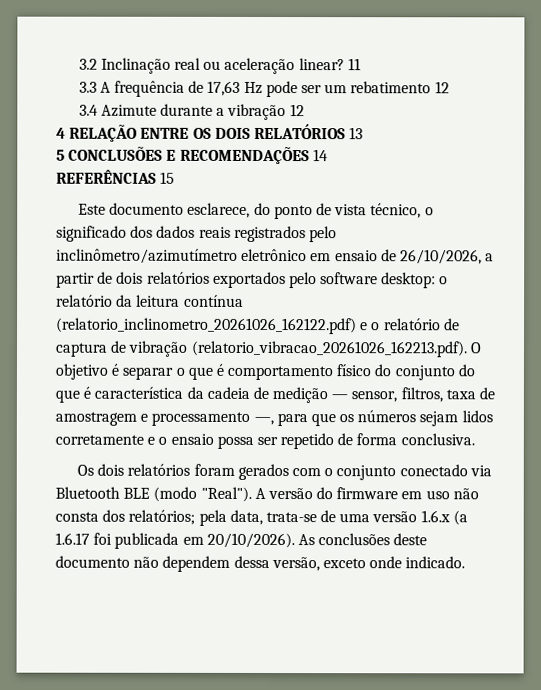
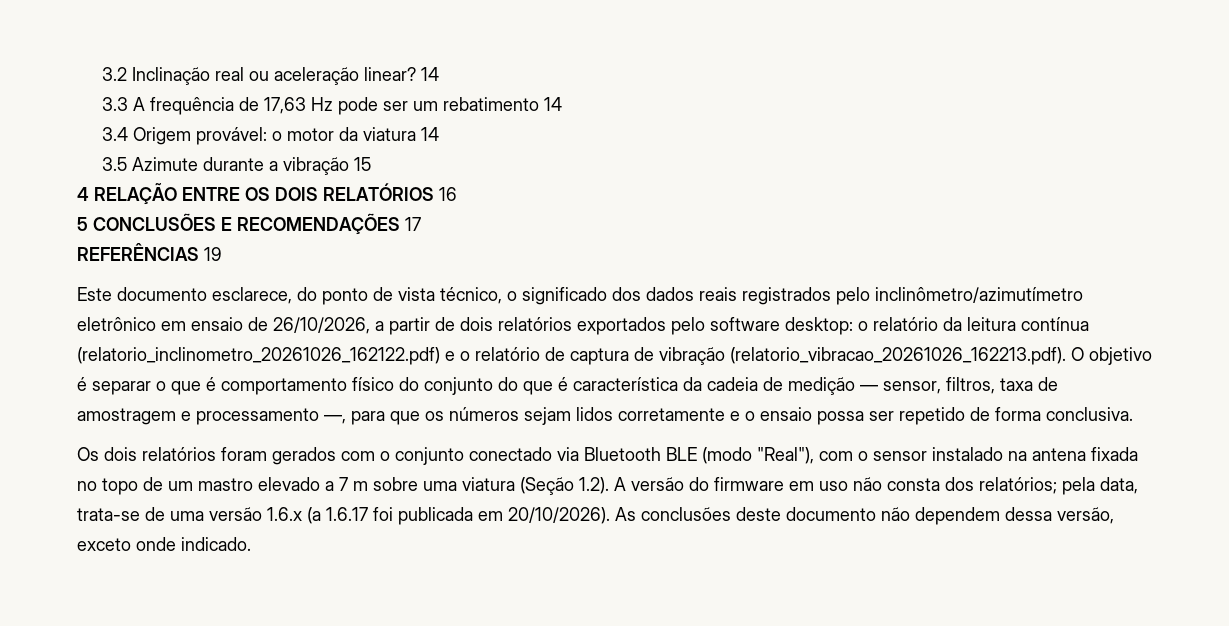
- 3.2 Inclinação real ou aceleração linear? 11
+ 3.2 Inclinação real ou aceleração linear? 14
- 3.3 A frequência de 17,63 Hz pode ser um rebatimento 12
+ 3.3 A frequência de 17,63 Hz pode ser um rebatimento 14
- 3.4 Azimute durante a vibração 12
+ 3.4 Origem provável: o motor da viatura 14
+ 3.5 Azimute durante a vibração 15
- 4 RELAÇÃO ENTRE OS DOIS RELATÓRIOS 13
+ 4 RELAÇÃO ENTRE OS DOIS RELATÓRIOS 16
- 5 CONCLUSÕES E RECOMENDAÇÕES 14
+ 5 CONCLUSÕES E RECOMENDAÇÕES 17
- REFERÊNCIAS 15
+ REFERÊNCIAS 19
- Os dois relatórios foram gerados com o conjunto conectado via Bluetooth BLE (modo "Real"). A versão do firmware em uso não consta dos relatórios; pela data, trata-se de uma versão 1.6.x (a 1.6.17 foi publicada em 20/10/2026).
+ Os dois relatórios foram gerados com o conjunto conectado via Bluetooth BLE (modo "Real"), com o sensor instalado na antena fixada no topo de um mastro elevado a 7 m sobre uma viatura (Seção 1.2). A versão do firmware em uso não consta dos relatórios; pela data, trata-se de uma versão 1.6.x (a 1.6.17 foi publicada em 20/10/2026).

